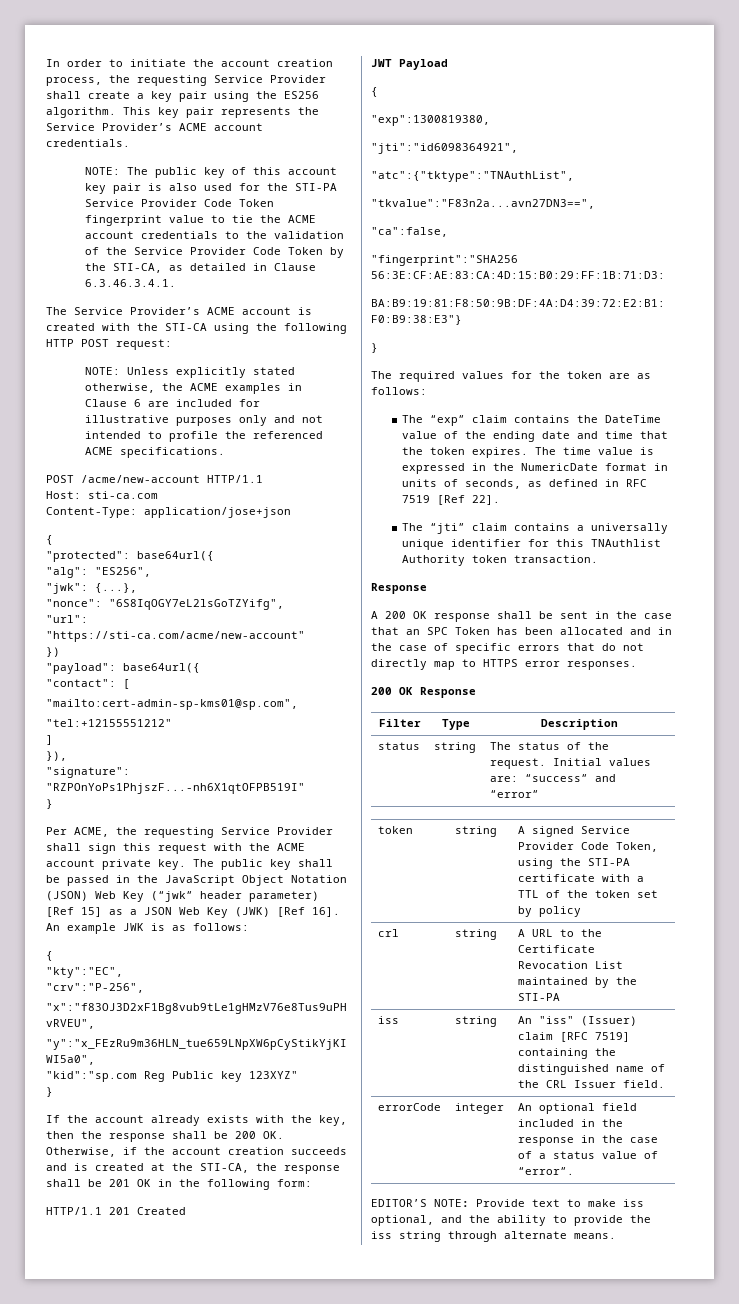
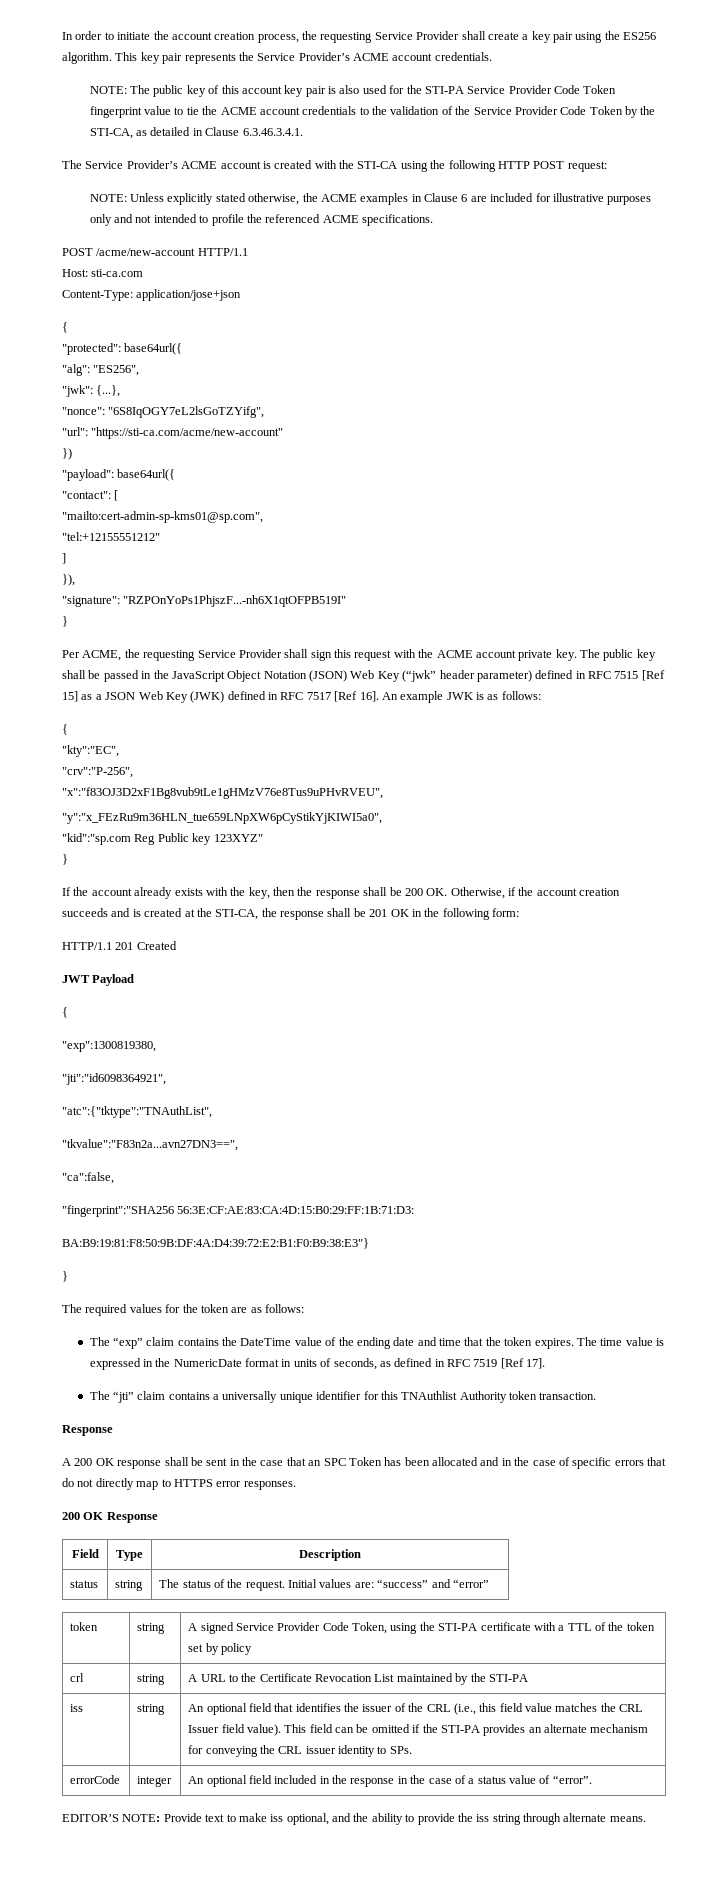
- The public key shall be passed in the JavaScript Object Notation (JSON) Web Key (“jwk” header parameter) [Ref 15] as a JSON Web Key (JWK) [Ref 16].
+ The public key shall be passed in the JavaScript Object Notation (JSON) Web Key (“jwk” header parameter) defined in RFC 7515 [Ref 15] as a JSON Web Key (JWK) defined in RFC 7517 [Ref 16].
- The time value is expressed in the NumericDate format in units of seconds, as defined in RFC 7519 [Ref 22].
+ The time value is expressed in the NumericDate format in units of seconds, as defined in RFC 7519 [Ref 17].
- Filter | Type | Description
+ Field | Type | Description
- An "iss" (Issuer) claim [RFC 7519] containing the distinguished name of the CRL Issuer field.
+ An optional field that identifies the issuer of the CRL (i.e., this field value matches the CRL Issuer field value). This field can be omitted if the STI-PA provides an alternate mechanism for conveying the CRL issuer identity to SPs.

